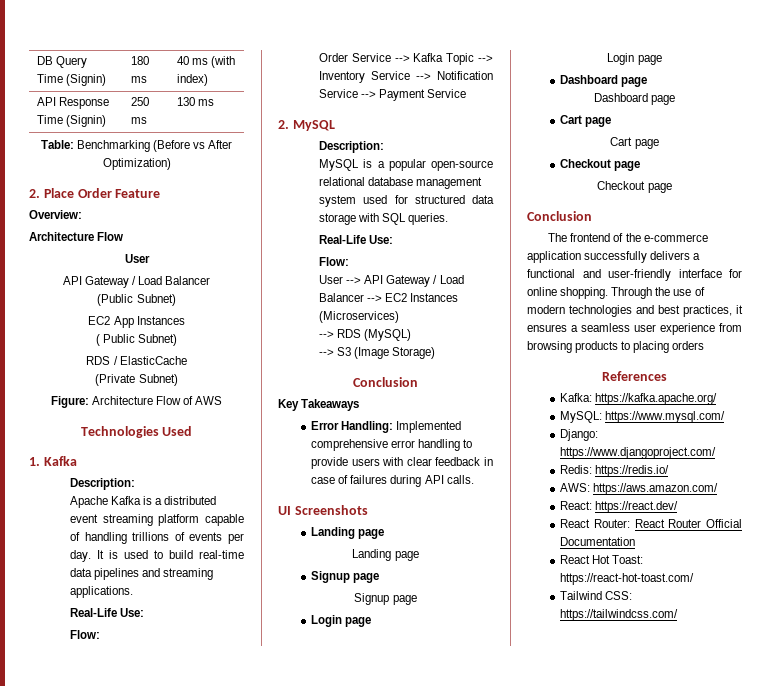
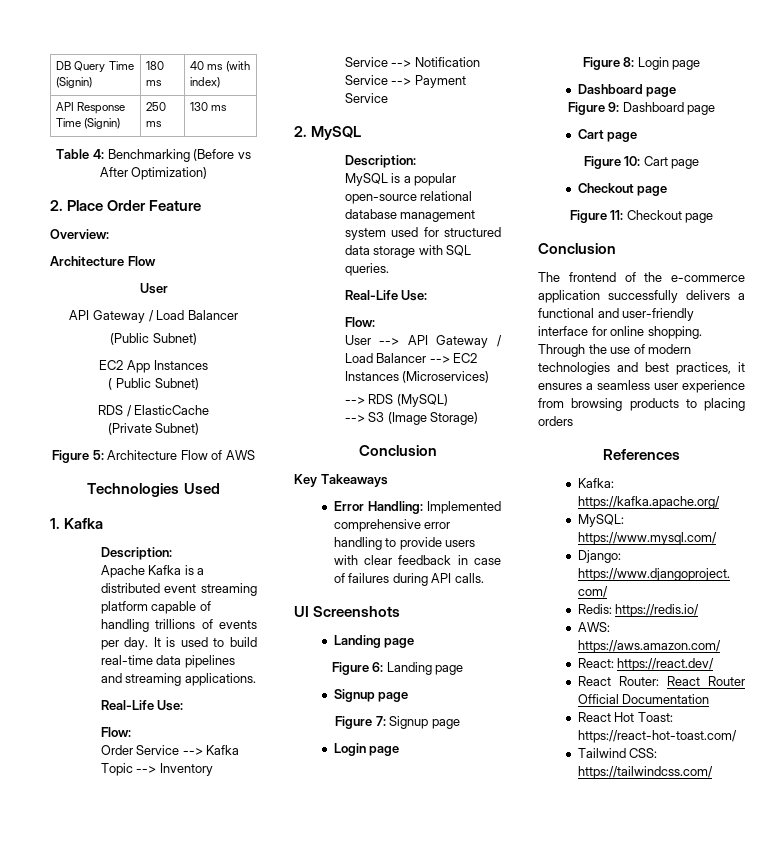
- Table: Benchmarking (Before vs After Optimization)
+ Table 4: Benchmarking (Before vs After Optimization)
- Figure: Architecture Flow of AWS
+ Figure 5: Architecture Flow of AWS
  UI Screenshots
  Landing page
- Landing page
+ Figure 6: Landing page
  Signup page
- Signup page
+ Figure 7: Signup page
  Login page
- Login page
+ Figure 8: Login page
  Dashboard page
- Dashboard page
+ Figure 9: Dashboard page
  Cart page
- Cart page
+ Figure 10: Cart page
  Checkout page
- Checkout page
+ Figure 11: Checkout page

